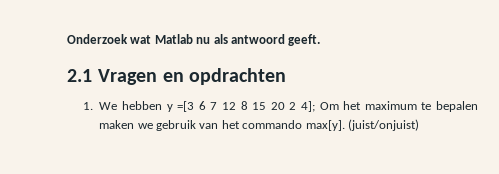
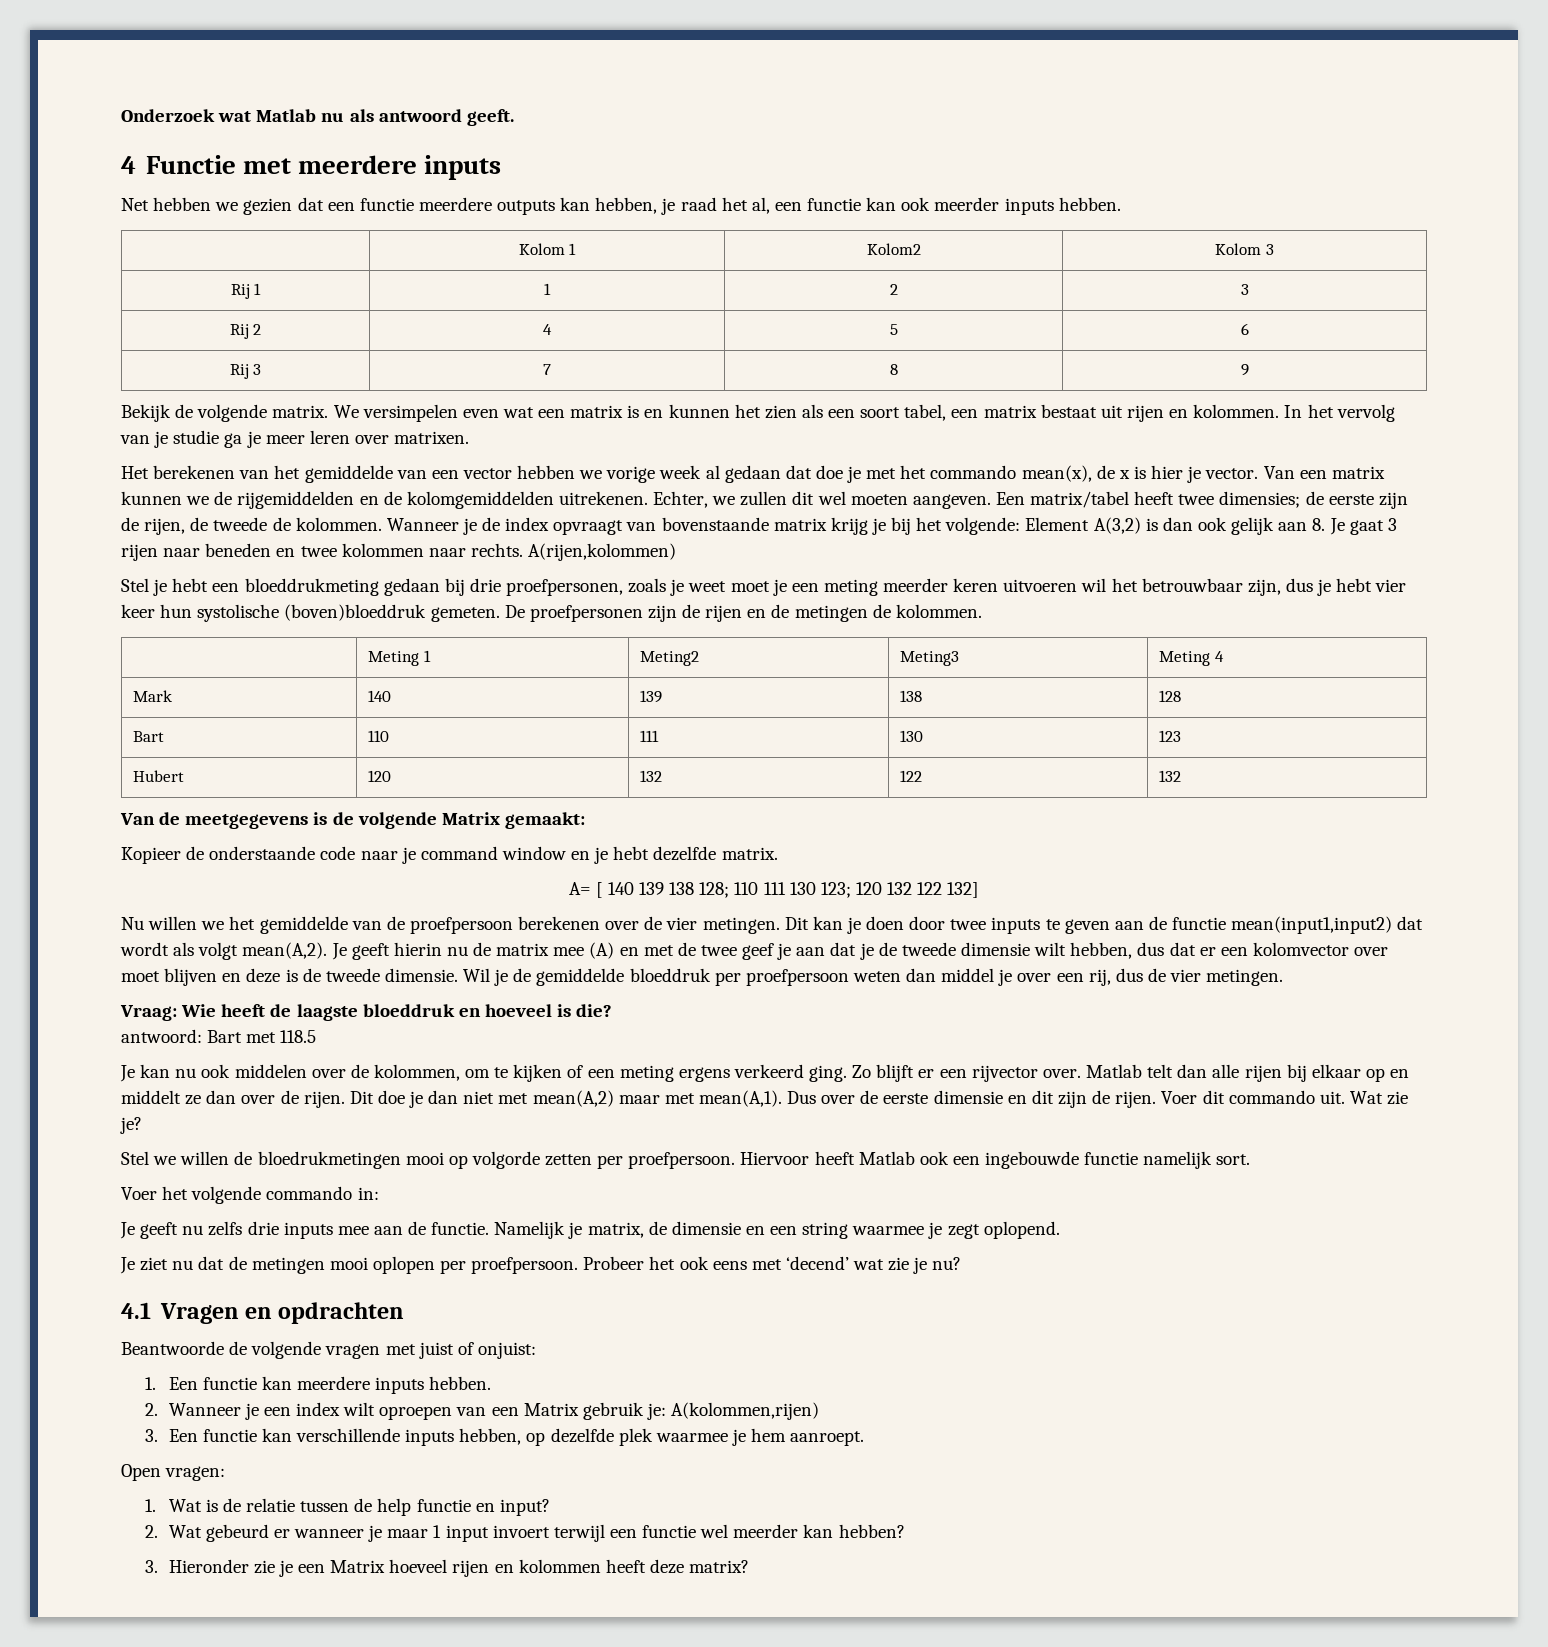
- 2.1 Vragen en opdrachten
- 1. We hebben y =[3 6 7 12 8 15 20 2 4]; Om het maximum te bepalen maken we gebruik van het commando max[y]. (juist/onjuist)
+ 4 Functie met meerdere inputs
+ Net hebben we gezien dat een functie meerdere outputs kan hebben, je raad het al, een functie kan ook meerder inputs hebben.
+ | Kolom 1 | Kolom2 | Kolom 3
+ Rij 1 | 1 | 2 | 3
+ Rij 2 | 4 | 5 | 6
+ Rij 3 | 7 | 8 | 9
+ Bekijk de volgende matrix. We versimpelen even wat een matrix is en kunnen het zien als een soort tabel, een matrix bestaat uit rijen en kolommen. In het vervolg van je studie ga je meer leren over matrixen.
+ Het berekenen van het gemiddelde van een vector hebben we vorige week al gedaan dat doe je met het commando mean(x), de x is hier je vector. Van een matrix kunnen we de rijgemiddelden en de kolomgemiddelden uitrekenen. Echter, we zullen dit wel moeten aangeven. Een matrix/tabel heeft twee dimensies; de eerste zijn de rijen, de tweede de kolommen. Wanneer je de index opvraagt van bovenstaande matrix krijg je bij het volgende: Element A(3,2) is dan ook gelijk aan 8. Je gaat 3 rijen naar beneden en twee kolommen naar rechts. A(rijen,kolommen)
+ Stel je hebt een bloeddrukmeting gedaan bij drie proefpersonen, zoals je weet moet je een meting meerder keren uitvoeren wil het betrouwbaar zijn, dus je hebt vier keer hun systolische (boven)bloeddruk gemeten. De proefpersonen zijn de rijen en de metingen de kolommen.
+ | Meting 1 | Meting2 | Meting3 | Meting 4
+ Mark | 140 | 139 | 138 | 128
+ Bart | 110 | 111 | 130 | 123
+ Hubert | 120 | 132 | 122 | 132
+ Van de meetgegevens is de volgende Matrix gemaakt:
+ Kopieer de onderstaande code naar je command window en je hebt dezelfde matrix.
+ A= [ 140 139 138 128; 110 111 130 123; 120 132 122 132]
+ Nu willen we het gemiddelde van de proefpersoon berekenen over de vier metingen. Dit kan je doen door twee inputs te geven aan de functie mean(input1,input2) dat wordt als volgt mean(A,2). Je geeft hierin nu de matrix mee (A) en met de twee geef je aan dat je de tweede dimensie wilt hebben, dus dat er een kolomvector over moet blijven en deze is de tweede dimensie. Wil je de gemiddelde bloeddruk per proefpersoon weten dan middel je over een rij, dus de vier metingen.
+ Vraag: Wie heeft de laagste bloeddruk en hoeveel is die?
+ antwoord: Bart met 118.5
+ Je kan nu ook middelen over de kolommen, om te kijken of een meting ergens verkeerd ging. Zo blijft er een rijvector over. Matlab telt dan alle rijen bij elkaar op en middelt ze dan over de rijen. Dit doe je dan niet met mean(A,2) maar met mean(A,1). Dus over de eerste dimensie en dit zijn de rijen. Voer dit commando uit. Wat zie je?
+ Stel we willen de bloedrukmetingen mooi op volgorde zetten per proefpersoon. Hiervoor heeft Matlab ook een ingebouwde functie namelijk sort.
+ Voer het volgende commando in:
+ Je geeft nu zelfs drie inputs mee aan de functie. Namelijk je matrix, de dimensie en een string waarmee je zegt oplopend.
+ Je ziet nu dat de metingen mooi oplopen per proefpersoon. Probeer het ook eens met ‘decend’ wat zie je nu?
+ 4.1 Vragen en opdrachten
+ Beantwoorde de volgende vragen met juist of onjuist:
+ 1. Een functie kan meerdere inputs hebben.
+ 2. Wanneer je een index wilt oproepen van een Matrix gebruik je: A(kolommen,rijen)
+ 3. Een functie kan verschillende inputs hebben, op dezelfde plek waarmee je hem aanroept.
+ Open vragen:
+ 1. Wat is de relatie tussen de help functie en input?
+ 2. Wat gebeurd er wanneer je maar 1 input invoert terwijl een functie wel meerder kan hebben?
+ 3. Hieronder zie je een Matrix hoeveel rijen en kolommen heeft deze matrix?

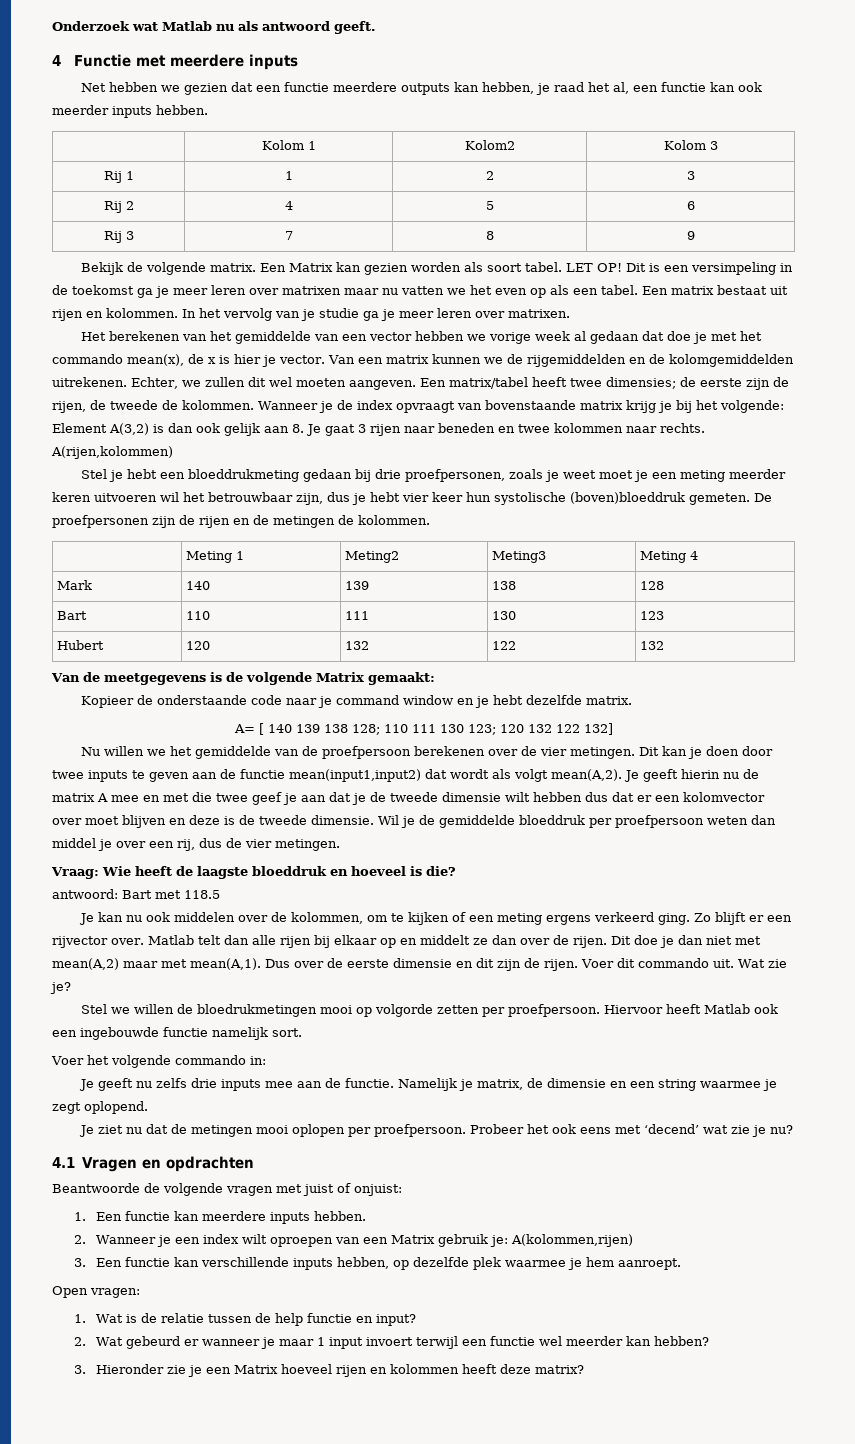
- We versimpelen even wat een matrix is en kunnen het zien als een soort tabel, een matrix bestaat uit rijen en kolommen.
+ Een Matrix kan gezien worden als soort tabel. LET OP! Dit is een versimpeling in de toekomst ga je meer leren over matrixen maar nu vatten we het even op als een tabel. Een matrix bestaat uit rijen en kolommen.
- Je geeft hierin nu de matrix mee (A) en met de twee geef je aan dat je de tweede dimensie wilt hebben, dus dat er een kolomvector over moet blijven en deze is de tweede dimensie.
+ Je geeft hierin nu de matrix A mee en met die twee geef je aan dat je de tweede dimensie wilt hebben dus dat er een kolomvector over moet blijven en deze is de tweede dimensie.

